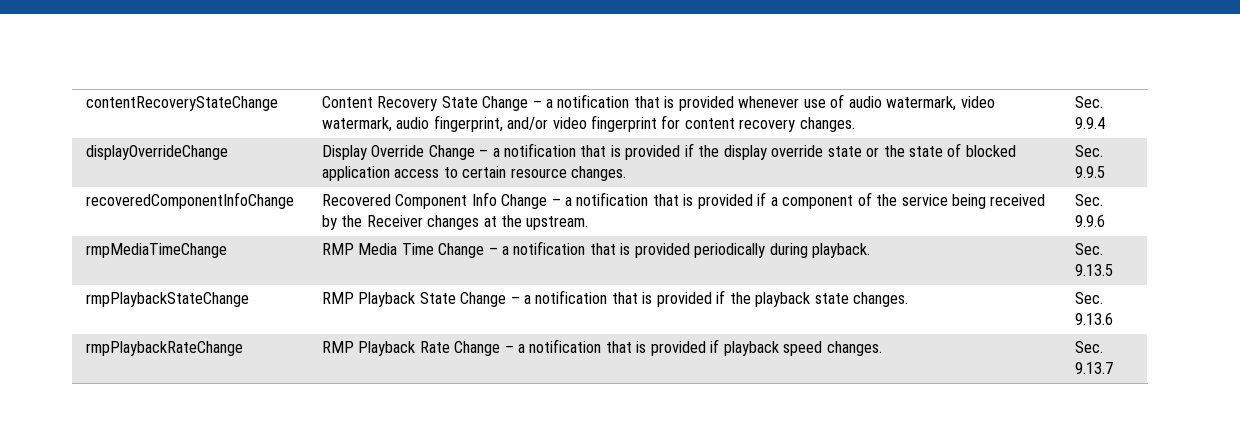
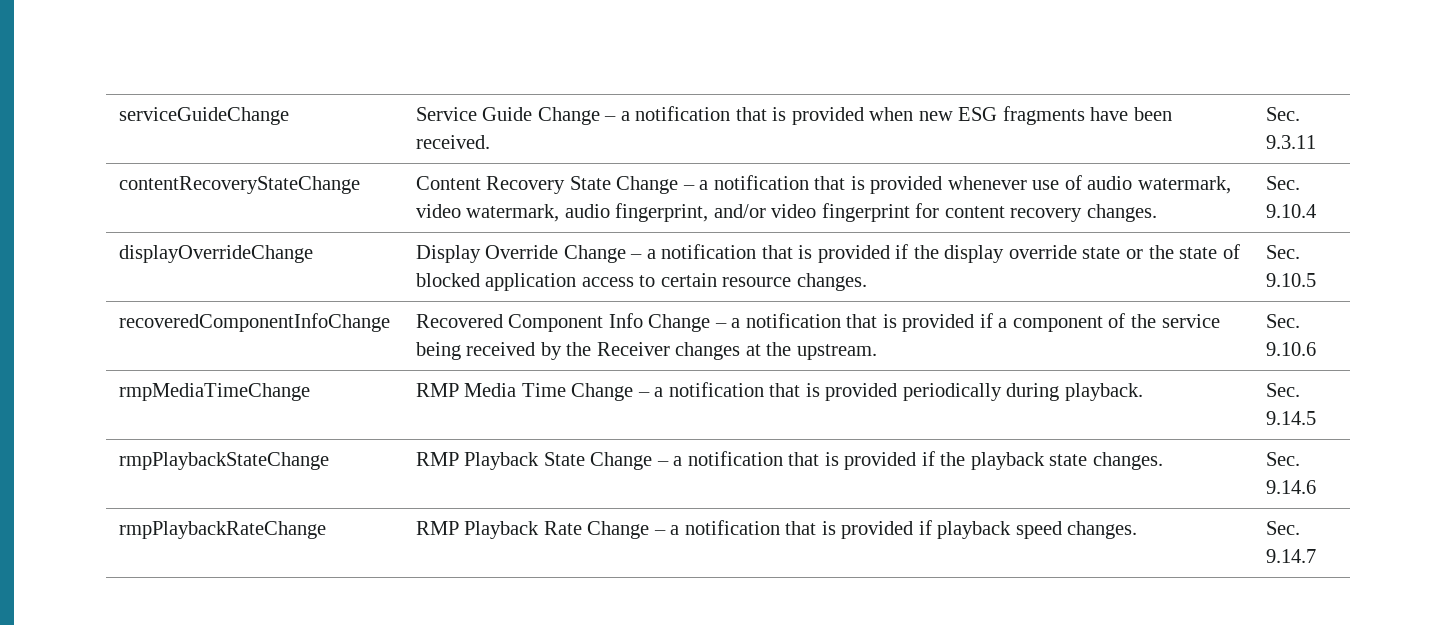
+ serviceGuideChange | Service Guide Change – a notification that is provided when new ESG fragments have been received. | Sec. 9.3.11
- contentRecoveryStateChange | Content Recovery State Change – a notification that is provided whenever use of audio watermark, video watermark, audio fingerprint, and/or video fingerprint for content recovery changes. | Sec. 9.9.4
+ contentRecoveryStateChange | Content Recovery State Change – a notification that is provided whenever use of audio watermark, video watermark, audio fingerprint, and/or video fingerprint for content recovery changes. | Sec. 9.10.4
- displayOverrideChange | Display Override Change – a notification that is provided if the display override state or the state of blocked application access to certain resource changes. | Sec. 9.9.5
+ displayOverrideChange | Display Override Change – a notification that is provided if the display override state or the state of blocked application access to certain resource changes. | Sec. 9.10.5
- recoveredComponentInfoChange | Recovered Component Info Change – a notification that is provided if a component of the service being received by the Receiver changes at the upstream. | Sec. 9.9.6
+ recoveredComponentInfoChange | Recovered Component Info Change – a notification that is provided if a component of the service being received by the Receiver changes at the upstream. | Sec. 9.10.6
- rmpMediaTimeChange | RMP Media Time Change – a notification that is provided periodically during playback. | Sec. 9.13.5
+ rmpMediaTimeChange | RMP Media Time Change – a notification that is provided periodically during playback. | Sec. 9.14.5
- rmpPlaybackStateChange | RMP Playback State Change – a notification that is provided if the playback state changes. | Sec. 9.13.6
+ rmpPlaybackStateChange | RMP Playback State Change – a notification that is provided if the playback state changes. | Sec. 9.14.6
- rmpPlaybackRateChange | RMP Playback Rate Change – a notification that is provided if playback speed changes. | Sec. 9.13.7
+ rmpPlaybackRateChange | RMP Playback Rate Change – a notification that is provided if playback speed changes. | Sec. 9.14.7

